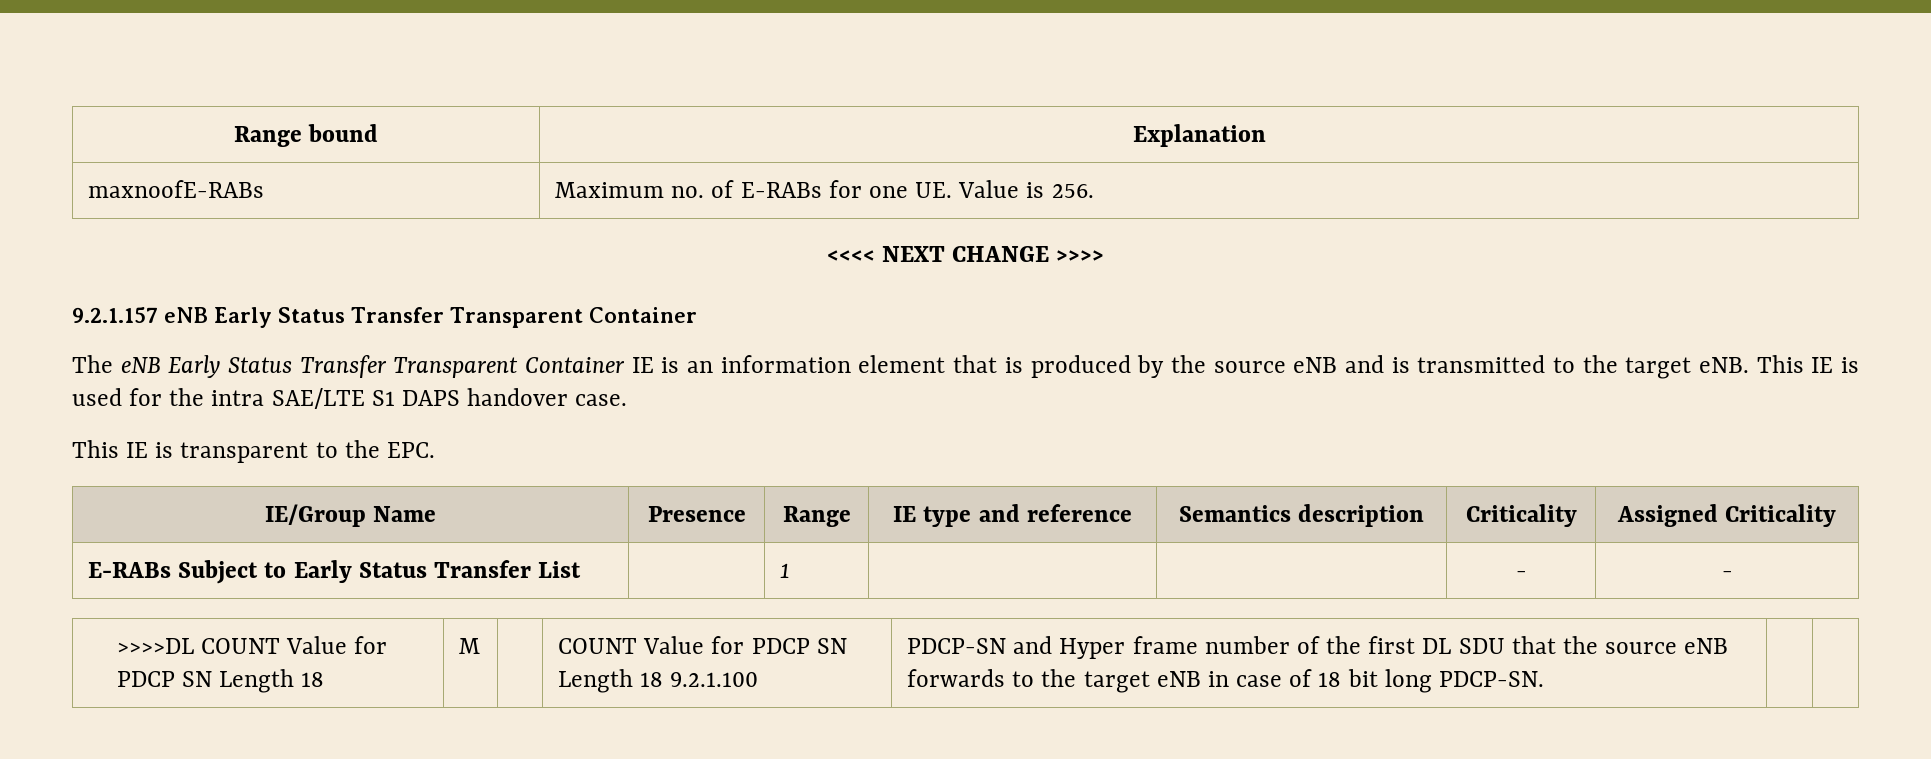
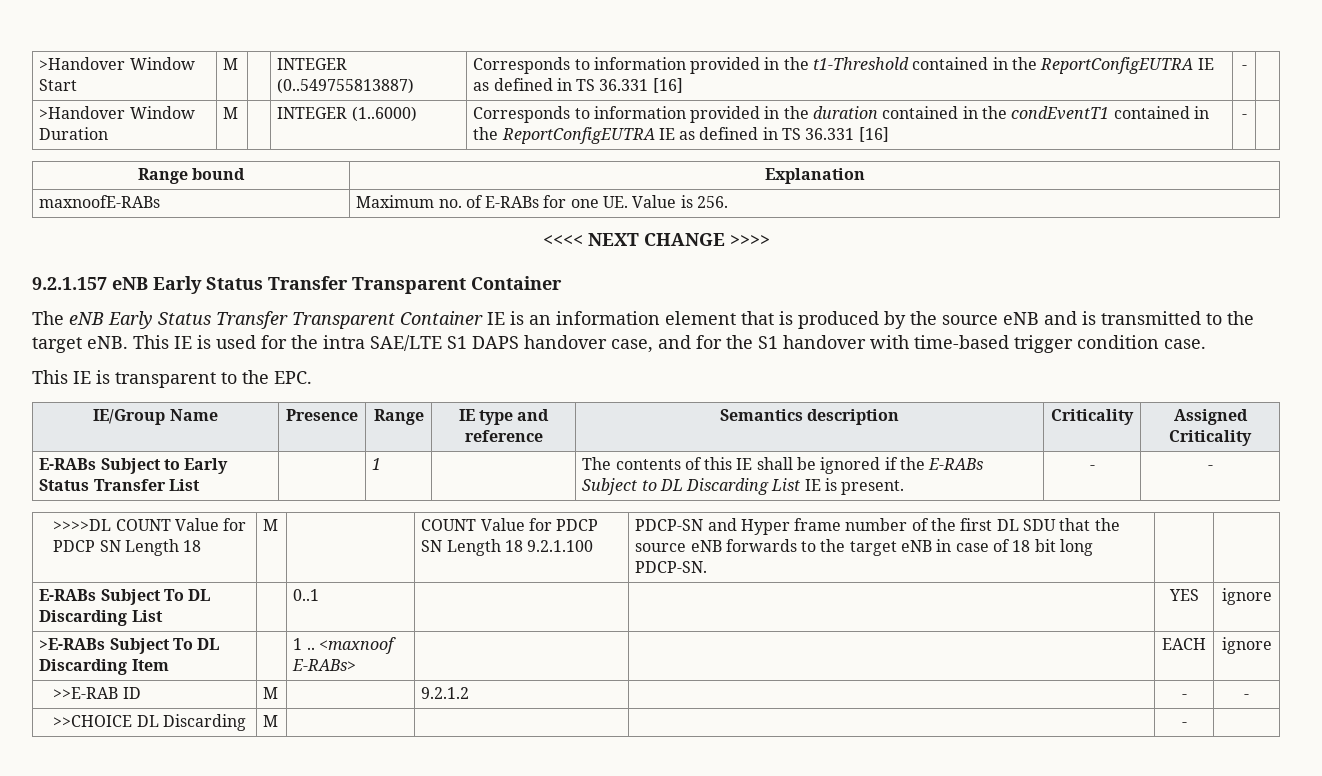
+ >Handover Window Start | M | | INTEGER (0..549755813887) | Corresponds to information provided in the t1-Threshold contained in the ReportConfigEUTRA IE as defined in TS 36.331 [16] | - |
+ >Handover Window Duration | M | | INTEGER (1..6000) | Corresponds to information provided in the duration contained in the condEventT1 contained in the ReportConfigEUTRA IE as defined in TS 36.331 [16] | - |
- This IE is used for the intra SAE/LTE S1 DAPS handover case.
+ This IE is used for the intra SAE/LTE S1 DAPS handover case, and for the S1 handover with time-based trigger condition case.
- E-RABs Subject to Early Status Transfer List | | 1 | | | - | -
+ E-RABs Subject to Early Status Transfer List | | 1 | | The contents of this IE shall be ignored if the E-RABs Subject to DL Discarding List IE is present. | - | -
+ E-RABs Subject To DL Discarding List | | 0..1 | | | YES | ignore
+ >E-RABs Subject To DL Discarding Item | | 1 .. <maxnoof E-RABs> | | | EACH | ignore
+ >>E-RAB ID | M | | 9.2.1.2 | | - | -
+ >>CHOICE DL Discarding | M | | | | - |

